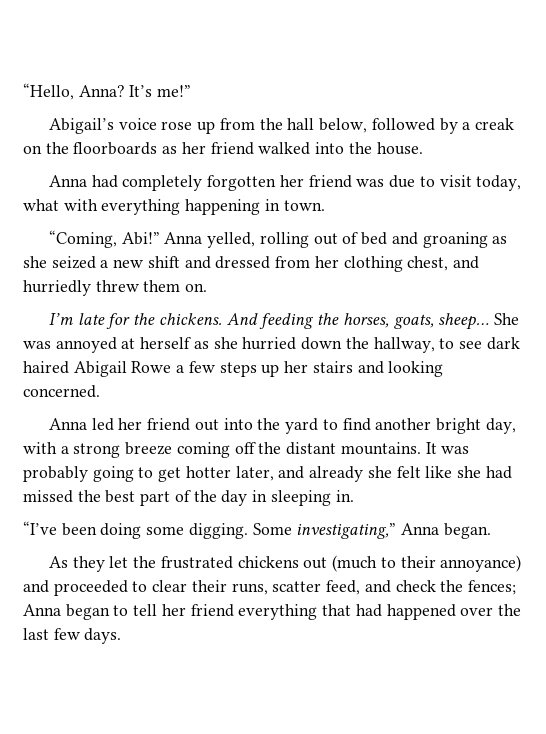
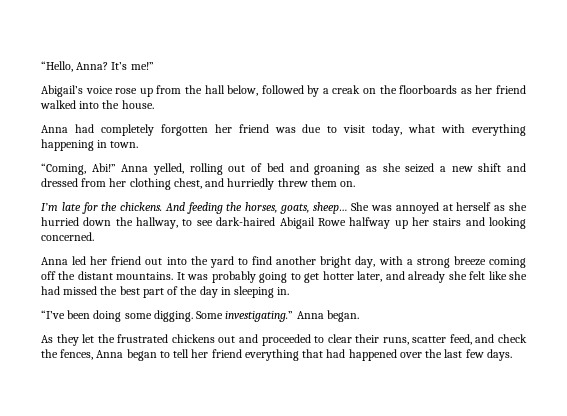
- She was annoyed at herself as she hurried down the hallway, to see dark haired Abigail Rowe a few steps up her stairs and looking concerned.
+ She was annoyed at herself as she hurried down the hallway, to see dark-haired Abigail Rowe halfway up her stairs and looking concerned.
- Some investigating,” Anna began.
+ Some investigating.” Anna began.
- As they let the frustrated chickens out (much to their annoyance) and proceeded to clear their runs, scatter feed, and check the fences; Anna began to tell her friend everything that had happened over the last few days.
+ As they let the frustrated chickens out and proceeded to clear their runs, scatter feed, and check the fences, Anna began to tell her friend everything that had happened over the last few days.

